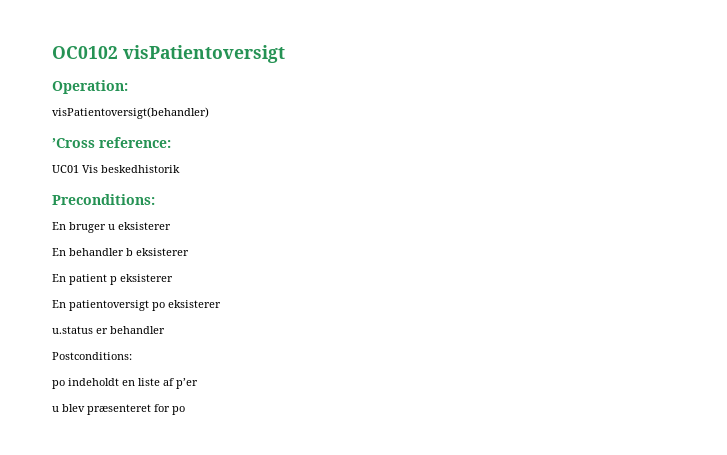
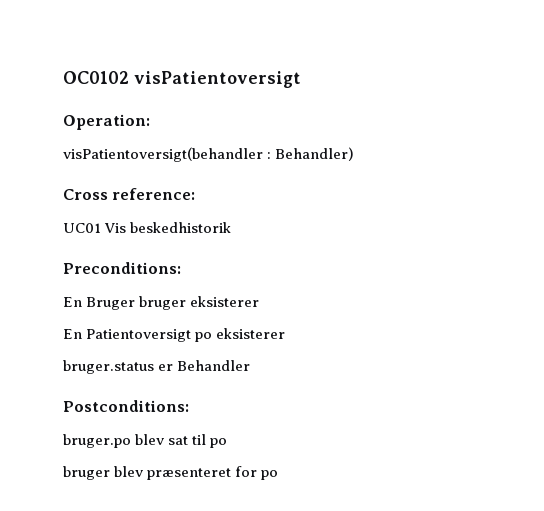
- visPatientoversigt(behandler)
- ’Cross reference:
+ visPatientoversigt(behandler : Behandler)
+ Cross reference:
- En bruger u eksisterer
- En behandler b eksisterer
- En patient p eksisterer
- En patientoversigt po eksisterer
- u.status er behandler
+ En Bruger bruger eksisterer
+ En Patientoversigt po eksisterer
+ bruger.status er Behandler
  Postconditions:
- po indeholdt en liste af p’er
- u blev præsenteret for po
+ bruger.po blev sat til po
+ bruger blev præsenteret for po

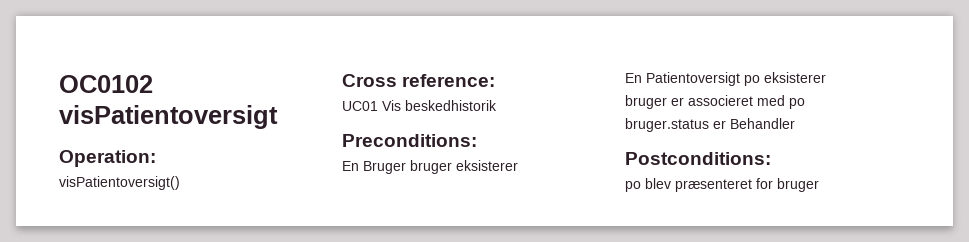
- visPatientoversigt(behandler : Behandler)
+ visPatientoversigt()
+ bruger er associeret med po
- bruger.po blev sat til po
- bruger blev præsenteret for po
+ po blev præsenteret for bruger

